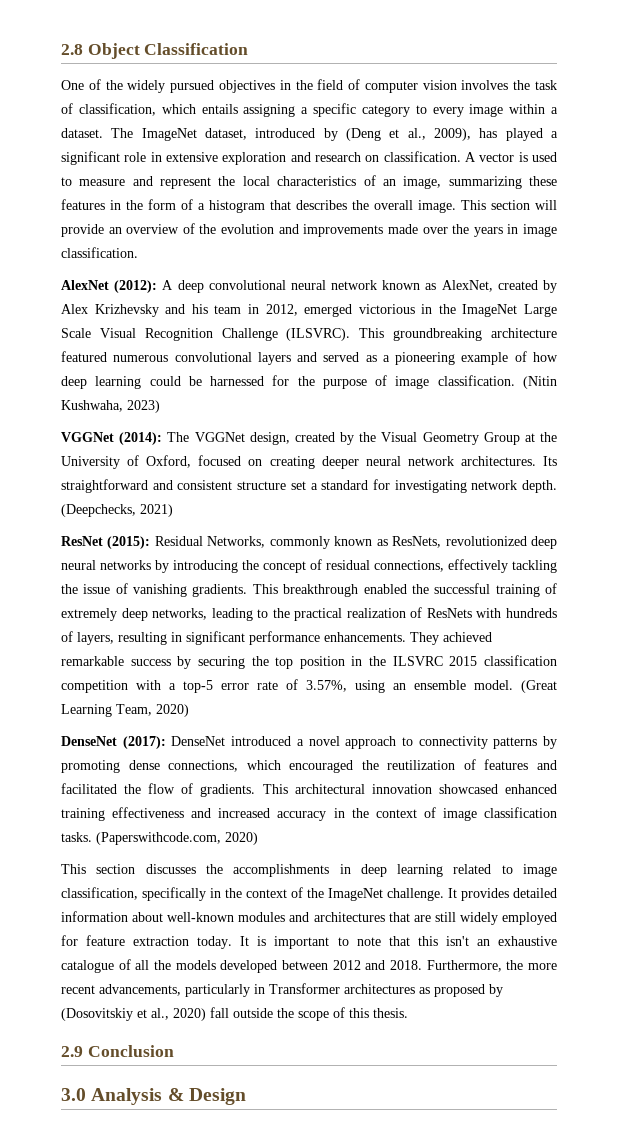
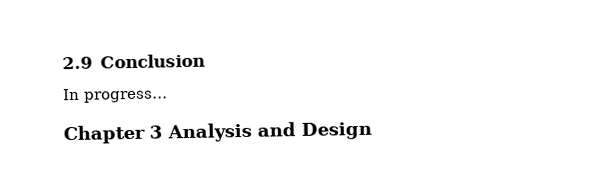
- 2.8 Object Classification
- One of the widely pursued objectives in the field of computer vision involves the task of classification, which entails assigning a specific category to every image within a dataset. The ImageNet dataset, introduced by (Deng et al., 2009), has played a significant role in extensive exploration and research on classification. A vector is used to measure and represent the local characteristics of an image, summarizing these features in the form of a histogram that describes the overall image. This section will provide an overview of the evolution and improvements made over the years in image classification.
- AlexNet (2012): A deep convolutional neural network known as AlexNet, created by Alex Krizhevsky and his team in 2012, emerged victorious in the ImageNet Large Scale Visual Recognition Challenge (ILSVRC). This groundbreaking architecture featured numerous convolutional layers and served as a pioneering example of how deep learning could be harnessed for the purpose of image classification. (Nitin Kushwaha, 2023)
- VGGNet (2014): The VGGNet design, created by the Visual Geometry Group at the University of Oxford, focused on creating deeper neural network architectures. Its straightforward and consistent structure set a standard for investigating network depth. (Deepchecks, 2021)
- ResNet (2015): Residual Networks, commonly known as ResNets, revolutionized deep neural networks by introducing the concept of residual connections, effectively tackling the issue of vanishing gradients. This breakthrough enabled the successful training of extremely deep networks, leading to the practical realization of ResNets with hundreds of layers, resulting in significant performance enhancements. They achieved remarkable success by securing the top position in the ILSVRC 2015 classification competition with a top-5 error rate of 3.57%, using an ensemble model. (Great Learning Team, 2020)
- DenseNet (2017): DenseNet introduced a novel approach to connectivity patterns by promoting dense connections, which encouraged the reutilization of features and facilitated the flow of gradients. This architectural innovation showcased enhanced training effectiveness and increased accuracy in the context of image classification tasks. (Paperswithcode.com, 2020)
- This section discusses the accomplishments in deep learning related to image classification, specifically in the context of the ImageNet challenge. It provides detailed information about well-known modules and architectures that are still widely employed for feature extraction today. It is important to note that this isn't an exhaustive catalogue of all the models developed between 2012 and 2018. Furthermore, the more recent advancements, particularly in Transformer architectures as proposed by (Dosovitskiy et al., 2020) fall outside the scope of this thesis.
  2.9 Conclusion
- 3.0 Analysis & Design
+ In progress…
+ Chapter 3 Analysis and Design

